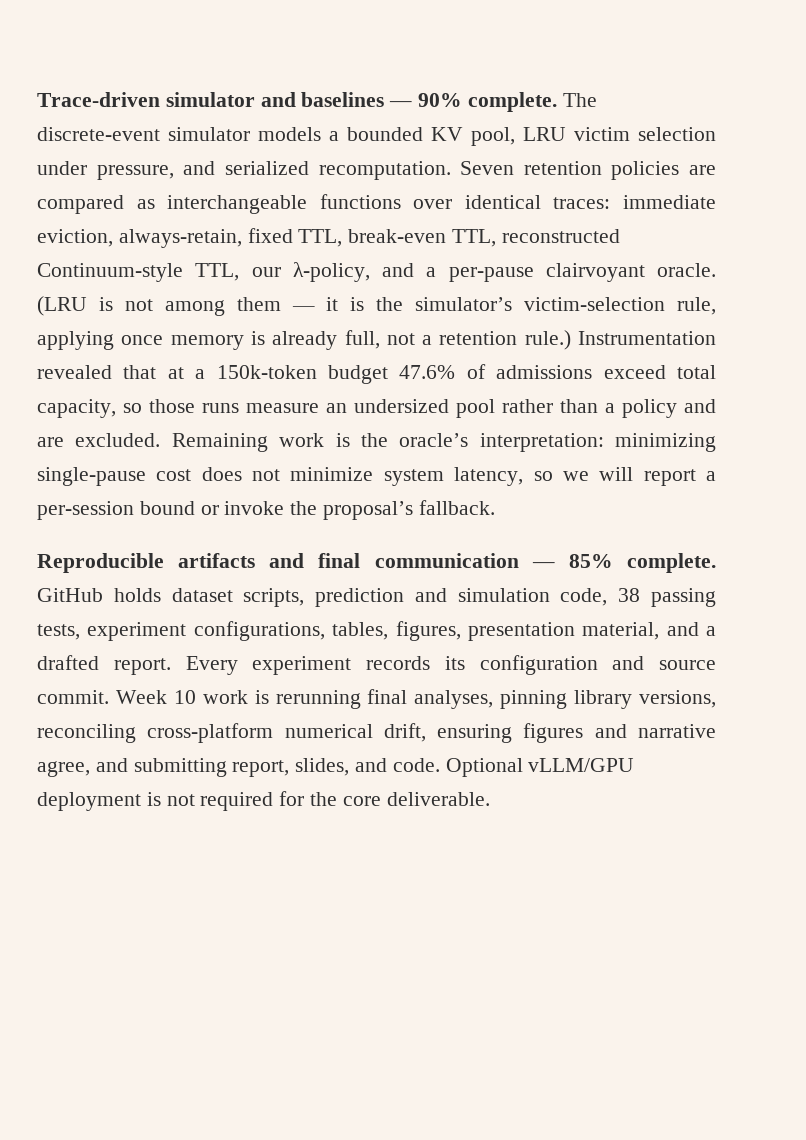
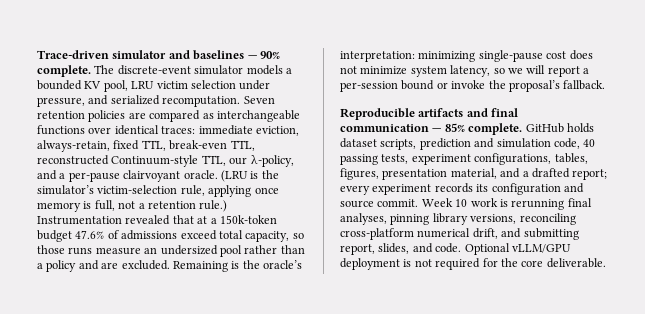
- (LRU is not among them — it is the simulator’s victim-selection rule, applying once memory is already full, not a retention rule.)
+ (LRU is the simulator’s victim-selection rule, applying once memory is full, not a retention rule.)
- Remaining work is the oracle’s interpretation: minimizing single-pause cost does not minimize system latency, so we will report a per-session bound or invoke the proposal’s fallback.
+ Remaining is the oracle’s interpretation: minimizing single-pause cost does not minimize system latency, so we will report a per-session bound or invoke the proposal’s fallback.
- GitHub holds dataset scripts, prediction and simulation code, 38 passing tests, experiment configurations, tables, figures, presentation material, and a drafted report. Every experiment records its configuration and source commit.
+ GitHub holds dataset scripts, prediction and simulation code, 40 passing tests, experiment configurations, tables, figures, presentation material, and a drafted report; every experiment records its configuration and source commit.
- Week 10 work is rerunning final analyses, pinning library versions, reconciling cross-platform numerical drift, ensuring figures and narrative agree, and submitting report, slides, and code.
+ Week 10 work is rerunning final analyses, pinning library versions, reconciling cross-platform numerical drift, and submitting report, slides, and code.

